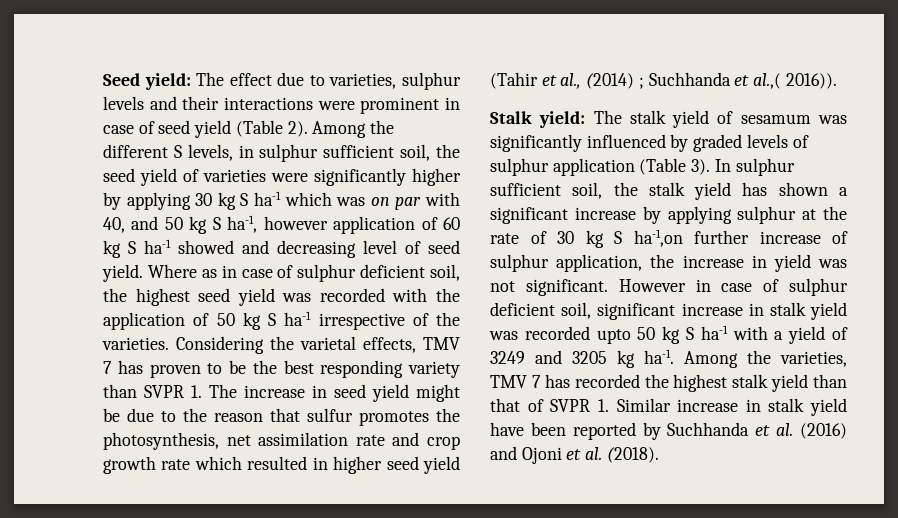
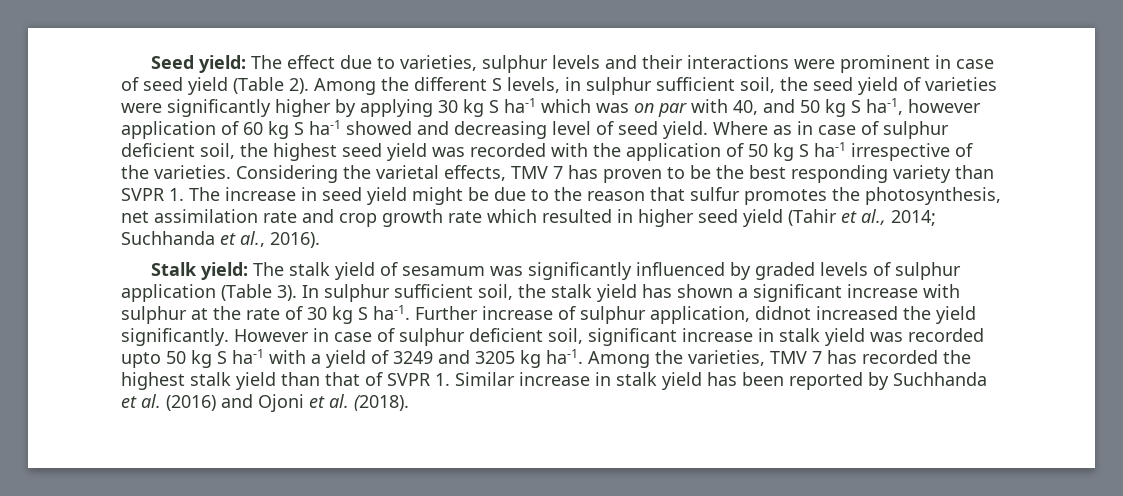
- Considering the varietal effects, TMV 7 has proven to be the best responding variety than SVPR 1. The increase in seed yield might be due to the reason that sulfur promotes the photosynthesis, net assimilation rate and crop growth rate which resulted in higher seed yield (Tahir et al., (2014) ; Suchhanda et al.,( 2016)).
+ Considering the varietal effects, TMV 7 has proven to be the best responding variety than SVPR 1. The increase in seed yield might be due to the reason that sulfur promotes the photosynthesis, net assimilation rate and crop growth rate which resulted in higher seed yield (Tahir et al., 2014; Suchhanda et al., 2016).
- In sulphur sufficient soil, the stalk yield has shown a significant increase by applying sulphur at the rate of 30 kg S ha-1,on further increase of sulphur application, the increase in yield was not significant.
+ In sulphur sufficient soil, the stalk yield has shown a significant increase with sulphur at the rate of 30 kg S ha-1. Further increase of sulphur application, didnot increased the yield significantly.
- Among the varieties, TMV 7 has recorded the highest stalk yield than that of SVPR 1. Similar increase in stalk yield have been reported by Suchhanda et al. (2016) and Ojoni et al. (2018).
+ Among the varieties, TMV 7 has recorded the highest stalk yield than that of SVPR 1. Similar increase in stalk yield has been reported by Suchhanda et al. (2016) and Ojoni et al. (2018).

